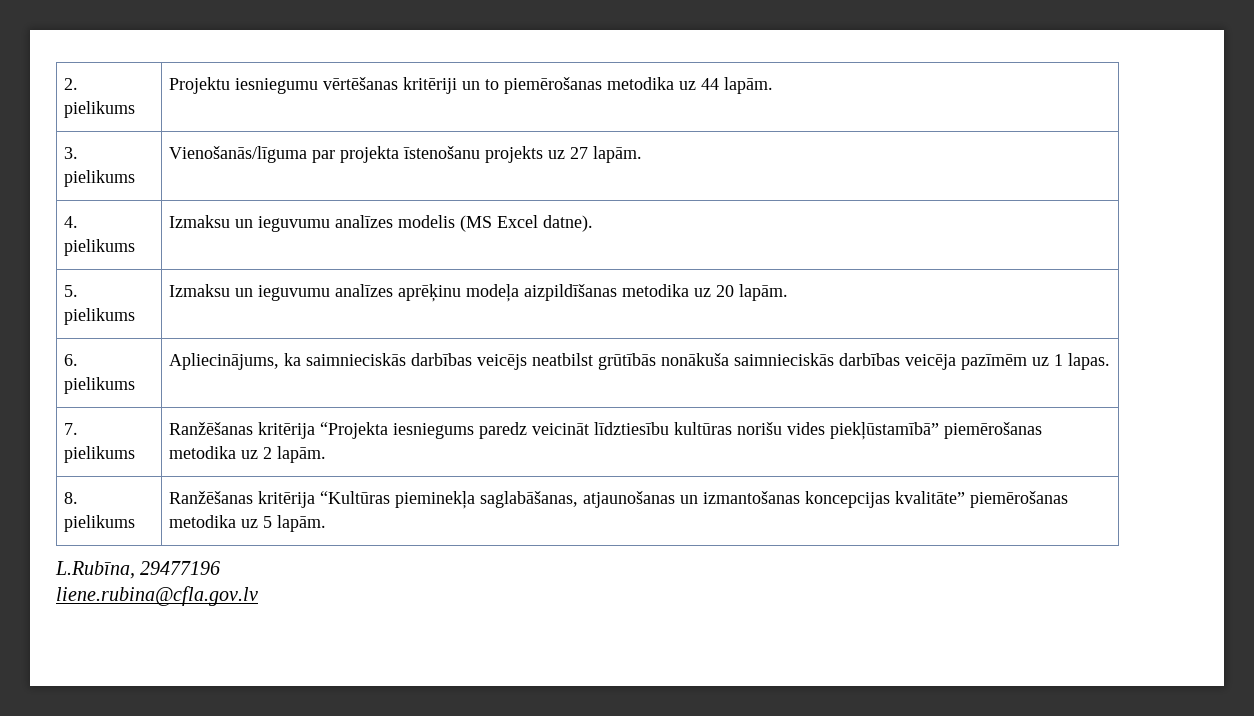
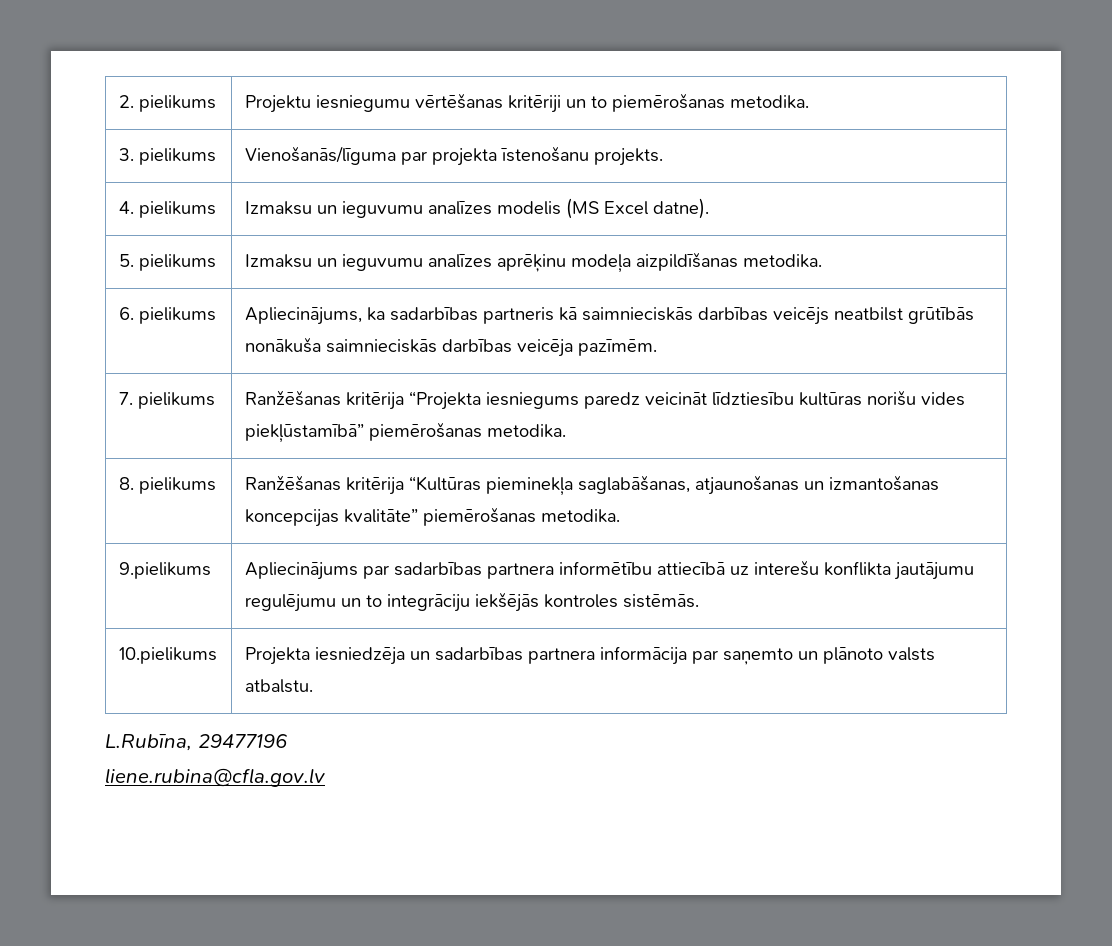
- 2. pielikums | Projektu iesniegumu vērtēšanas kritēriji un to piemērošanas metodika uz 44 lapām.
+ 2. pielikums | Projektu iesniegumu vērtēšanas kritēriji un to piemērošanas metodika.
- 3. pielikums | Vienošanās/līguma par projekta īstenošanu projekts uz 27 lapām.
+ 3. pielikums | Vienošanās/līguma par projekta īstenošanu projekts.
- 5. pielikums | Izmaksu un ieguvumu analīzes aprēķinu modeļa aizpildīšanas metodika uz 20 lapām.
+ 5. pielikums | Izmaksu un ieguvumu analīzes aprēķinu modeļa aizpildīšanas metodika.
- 6. pielikums | Apliecinājums, ka saimnieciskās darbības veicējs neatbilst grūtībās nonākuša saimnieciskās darbības veicēja pazīmēm uz 1 lapas.
+ 6. pielikums | Apliecinājums, ka sadarbības partneris kā saimnieciskās darbības veicējs neatbilst grūtībās nonākuša saimnieciskās darbības veicēja pazīmēm.
- 7. pielikums | Ranžēšanas kritērija “Projekta iesniegums paredz veicināt līdztiesību kultūras norišu vides piekļūstamībā” piemērošanas metodika uz 2 lapām.
+ 7. pielikums | Ranžēšanas kritērija “Projekta iesniegums paredz veicināt līdztiesību kultūras norišu vides piekļūstamībā” piemērošanas metodika.
- 8. pielikums | Ranžēšanas kritērija “Kultūras pieminekļa saglabāšanas, atjaunošanas un izmantošanas koncepcijas kvalitāte” piemērošanas metodika uz 5 lapām.
+ 8. pielikums | Ranžēšanas kritērija “Kultūras pieminekļa saglabāšanas, atjaunošanas un izmantošanas koncepcijas kvalitāte” piemērošanas metodika.
+ 9.pielikums | Apliecinājums par sadarbības partnera informētību attiecībā uz interešu konflikta jautājumu regulējumu un to integrāciju iekšējās kontroles sistēmās.
+ 10.pielikums | Projekta iesniedzēja un sadarbības partnera informācija par saņemto un plānoto valsts atbalstu.

